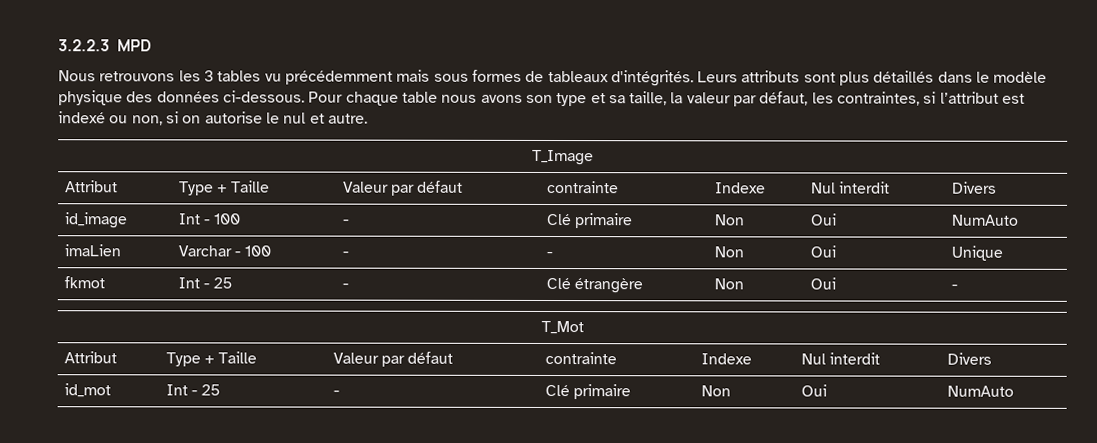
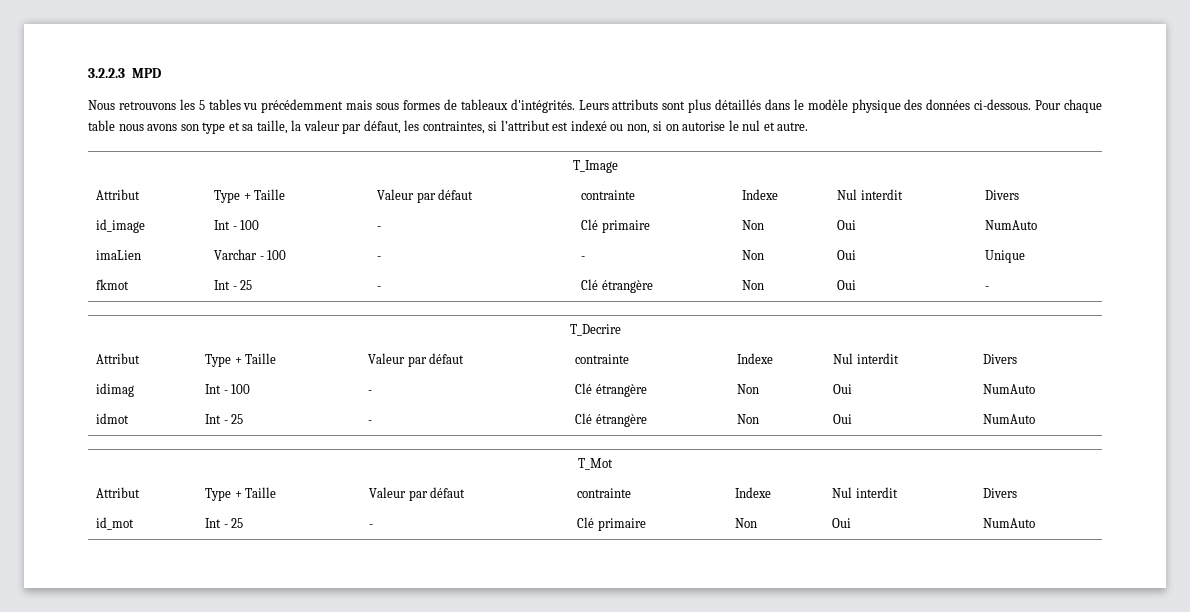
- Nous retrouvons les 3 tables vu précédemment mais sous formes de tableaux d'intégrités.
+ Nous retrouvons les 5 tables vu précédemment mais sous formes de tableaux d'intégrités.
+ T_Decrire
+ Attribut | Type + Taille | Valeur par défaut | contrainte | Indexe | Nul interdit | Divers
+ idimag | Int - 100 | - | Clé étrangère | Non | Oui | NumAuto
+ idmot | Int - 25 | - | Clé étrangère | Non | Oui | NumAuto

